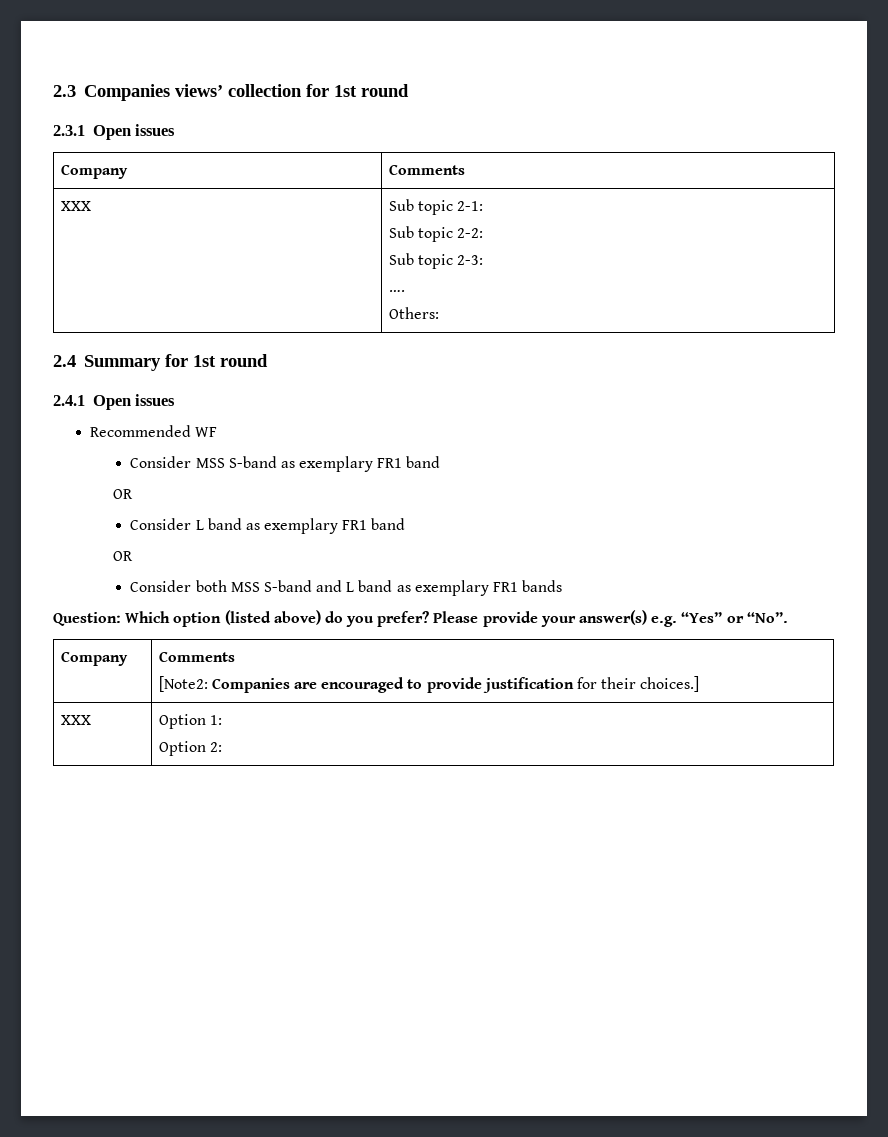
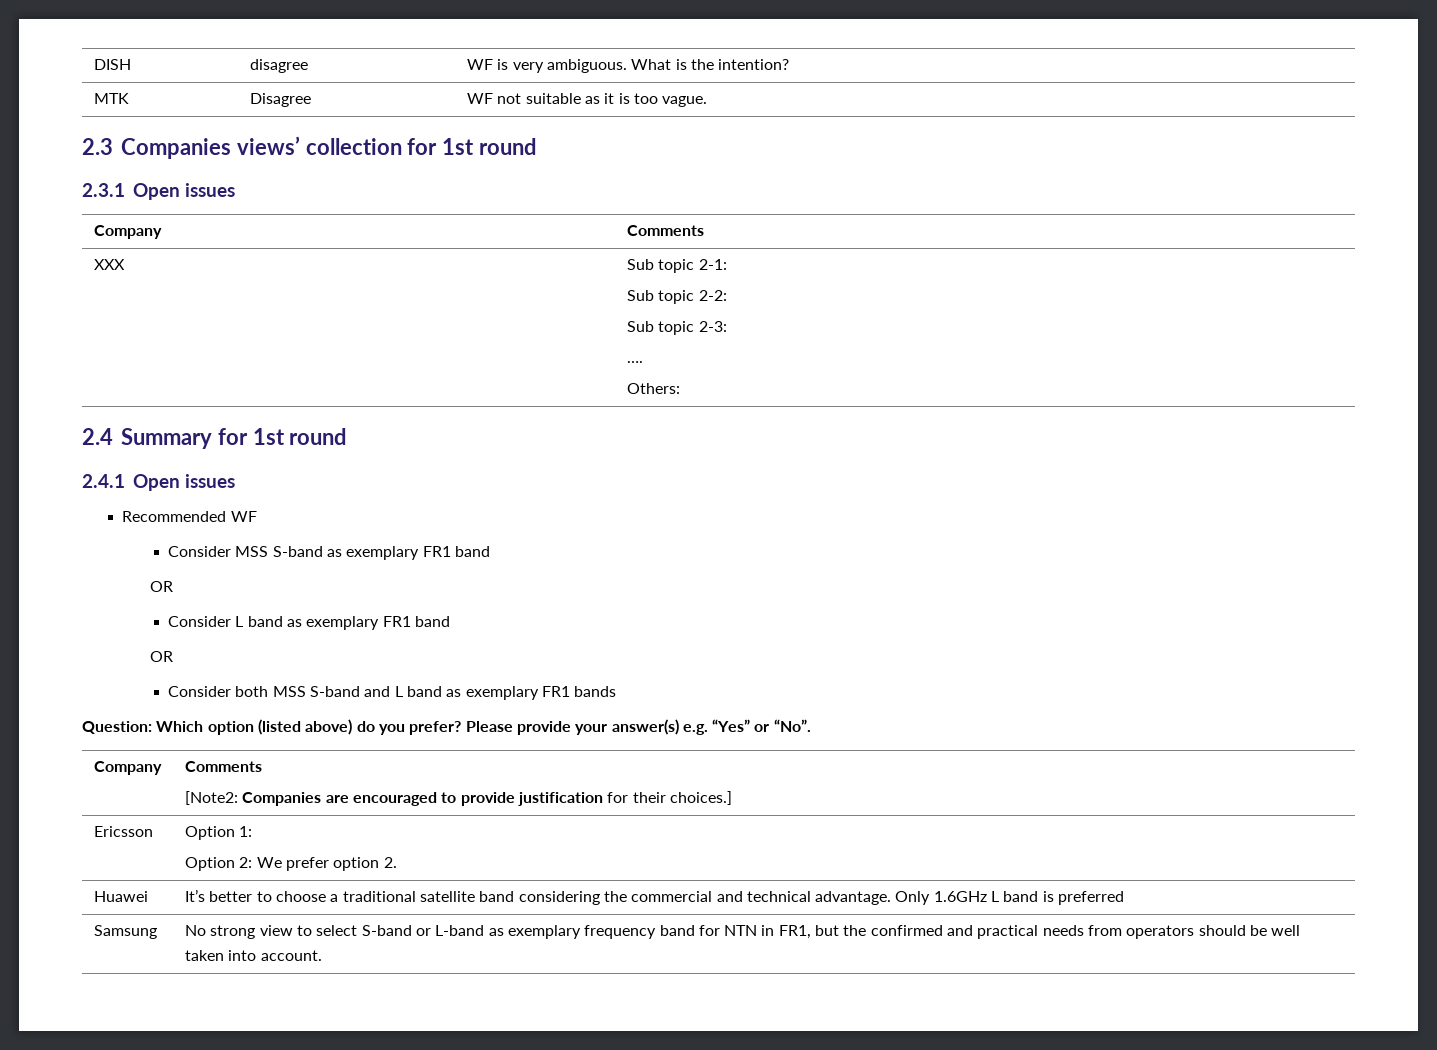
+ DISH | disagree | WF is very ambiguous. What is the intention?
+ MTK | Disagree | WF not suitable as it is too vague.
- XXX | Option 1:
- Option 2:
+ Ericsson | Option 1:
+ Option 2: We prefer option 2.
+ Huawei | It’s better to choose a traditional satellite band considering the commercial and technical advantage. Only 1.6GHz L band is preferred
+ Samsung | No strong view to select S-band or L-band as exemplary frequency band for NTN in FR1, but the confirmed and practical needs from operators should be well taken into account.

